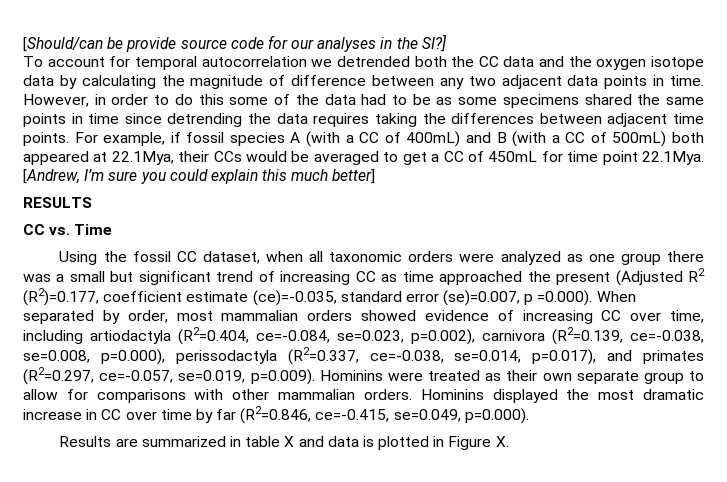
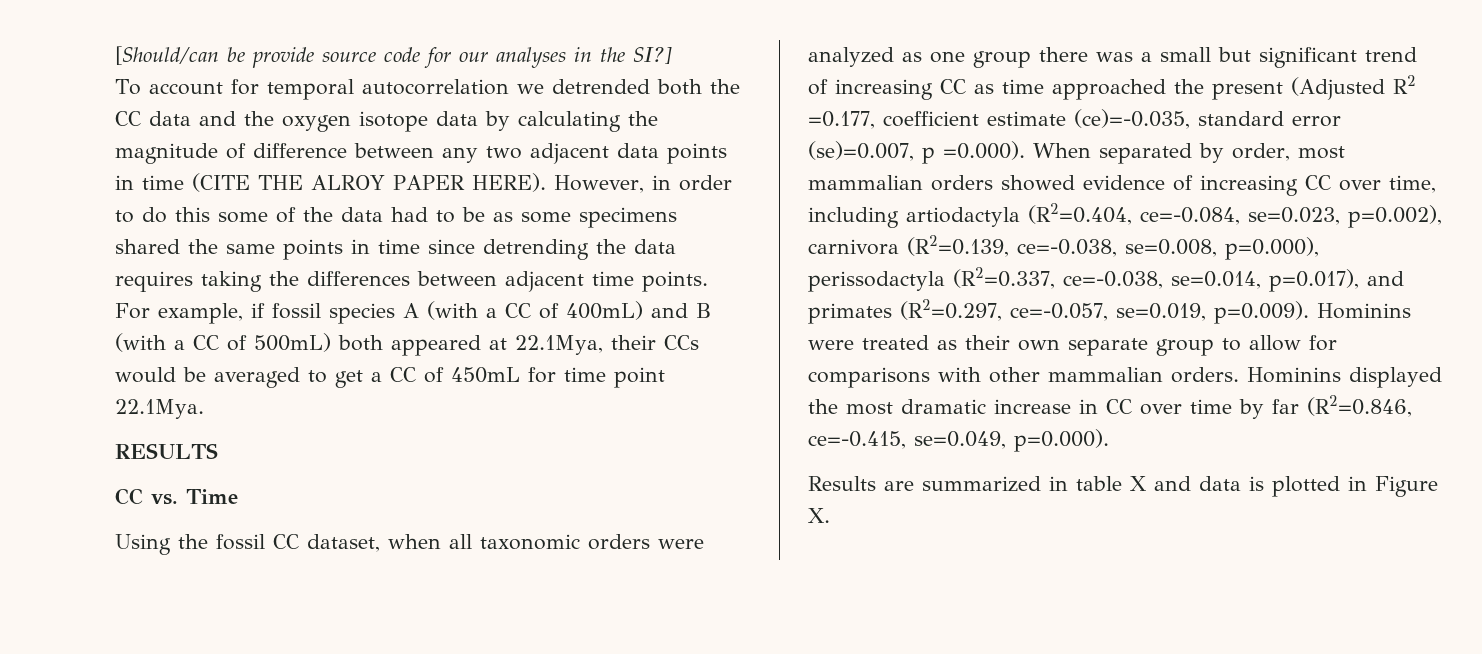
- To account for temporal autocorrelation we detrended both the CC data and the oxygen isotope data by calculating the magnitude of difference between any two adjacent data points in time.
+ To account for temporal autocorrelation we detrended both the CC data and the oxygen isotope data by calculating the magnitude of difference between any two adjacent data points in time (CITE THE ALROY PAPER HERE).
- For example, if fossil species A (with a CC of 400mL) and B (with a CC of 500mL) both appeared at 22.1Mya, their CCs would be averaged to get a CC of 450mL for time point 22.1Mya. [Andrew, I’m sure you could explain this much better]
+ For example, if fossil species A (with a CC of 400mL) and B (with a CC of 500mL) both appeared at 22.1Mya, their CCs would be averaged to get a CC of 450mL for time point 22.1Mya.
- Using the fossil CC dataset, when all taxonomic orders were analyzed as one group there was a small but significant trend of increasing CC as time approached the present (Adjusted R2 (R2)=0.177, coefficient estimate (ce)=-0.035, standard error (se)=0.007, p =0.000). When separated by order, most mammalian orders showed evidence of increasing CC over time, including artiodactyla (R2=0.404, ce=-0.084, se=0.023, p=0.002), carnivora (R2=0.139, ce=-0.038, se=0.008, p=0.000), perissodactyla (R2=0.337, ce=-0.038, se=0.014, p=0.017), and primates (R2=0.297, ce=-0.057, se=0.019, p=0.009). Hominins were treated as their own separate group to allow for comparisons with other mammalian orders.
+ Using the fossil CC dataset, when all taxonomic orders were analyzed as one group there was a small but significant trend of increasing CC as time approached the present (Adjusted R2 =0.177, coefficient estimate (ce)=-0.035, standard error (se)=0.007, p =0.000). When separated by order, most mammalian orders showed evidence of increasing CC over time, including artiodactyla (R2=0.404, ce=-0.084, se=0.023, p=0.002), carnivora (R2=0.139, ce=-0.038, se=0.008, p=0.000), perissodactyla (R2=0.337, ce=-0.038, se=0.014, p=0.017), and primates (R2=0.297, ce=-0.057, se=0.019, p=0.009). Hominins were treated as their own separate group to allow for comparisons with other mammalian orders.

